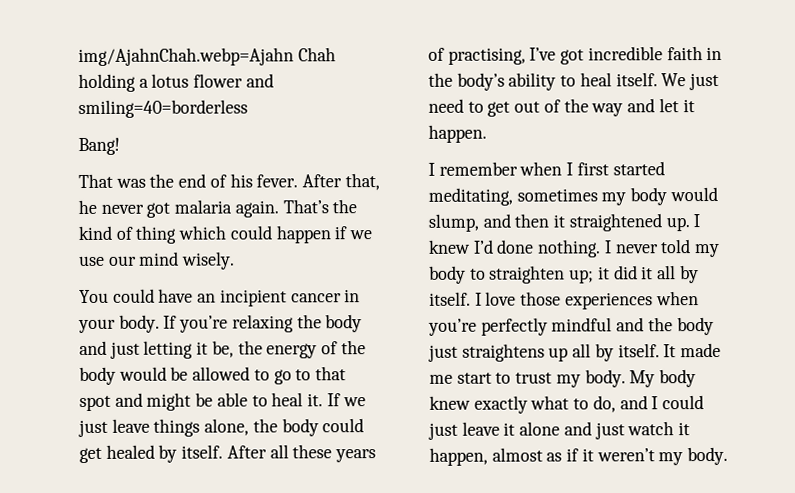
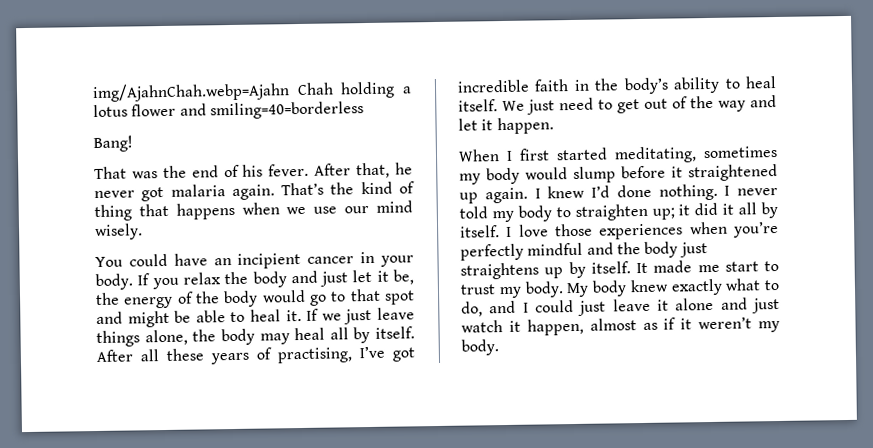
- That’s the kind of thing which could happen if we use our mind wisely.
+ That’s the kind of thing that happens when we use our mind wisely.
- If you’re relaxing the body and just letting it be, the energy of the body would be allowed to go to that spot and might be able to heal it.
+ If you relax the body and just let it be, the energy of the body would go to that spot and might be able to heal it.
- If we just leave things alone, the body could get healed by itself.
+ If we just leave things alone, the body may heal all by itself.
- I remember when I first started meditating, sometimes my body would slump, and then it straightened up.
+ When I first started meditating, sometimes my body would slump before it straightened up again.
- I love those experiences when you’re perfectly mindful and the body just straightens up all by itself.
+ I love those experiences when you’re perfectly mindful and the body just straightens up by itself.

